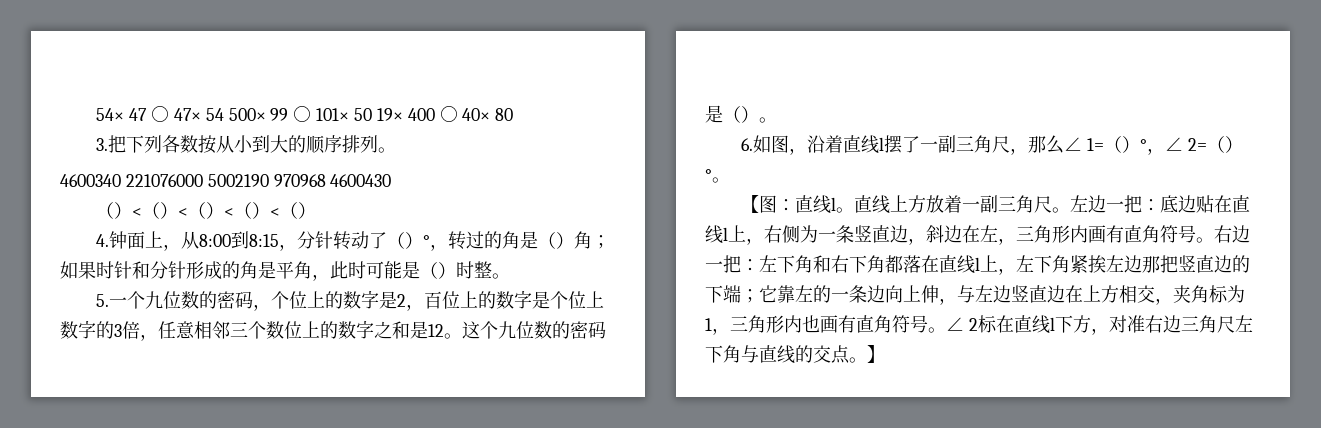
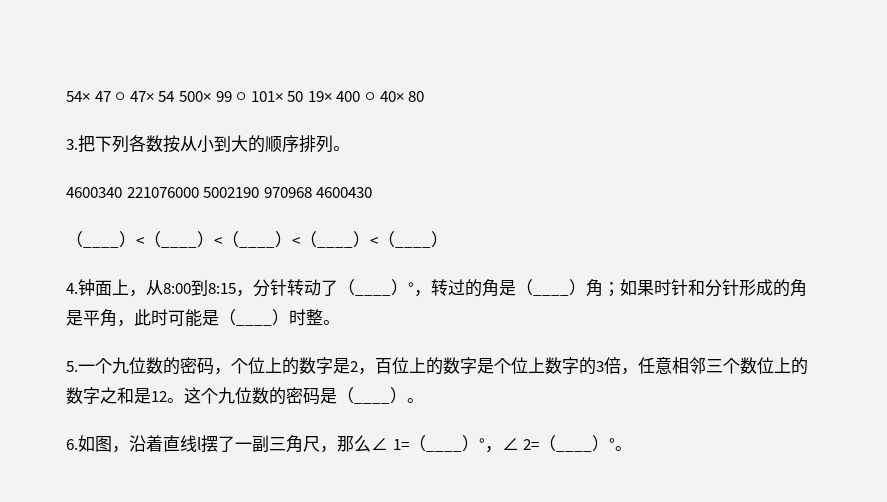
- （）<（）<（）<（）<（）
+ （____）<（____）<（____）<（____）<（____）
- 4.钟面上，从8:00到8:15，分针转动了（）°，转过的角是（）角；如果时针和分针形成的角是平角，此时可能是（）时整。
+ 4.钟面上，从8:00到8:15，分针转动了（____）°，转过的角是（____）角；如果时针和分针形成的角是平角，此时可能是（____）时整。
- 这个九位数的密码是（）。
+ 这个九位数的密码是（____）。
- 6.如图，沿着直线l摆了一副三角尺，那么∠ 1=（）°，∠ 2=（）°。
+ 6.如图，沿着直线l摆了一副三角尺，那么∠ 1=（____）°，∠ 2=（____）°。
- 【图：直线l。直线上方放着一副三角尺。左边一把：底边贴在直线l上，右侧为一条竖直边，斜边在左，三角形内画有直角符号。右边一把：左下角和右下角都落在直线l上，左下角紧挨左边那把竖直边的下端；它靠左的一条边向上伸，与左边竖直边在上方相交，夹角标为1，三角形内也画有直角符号。∠ 2标在直线l下方，对准右边三角尺左下角与直线的交点。】

